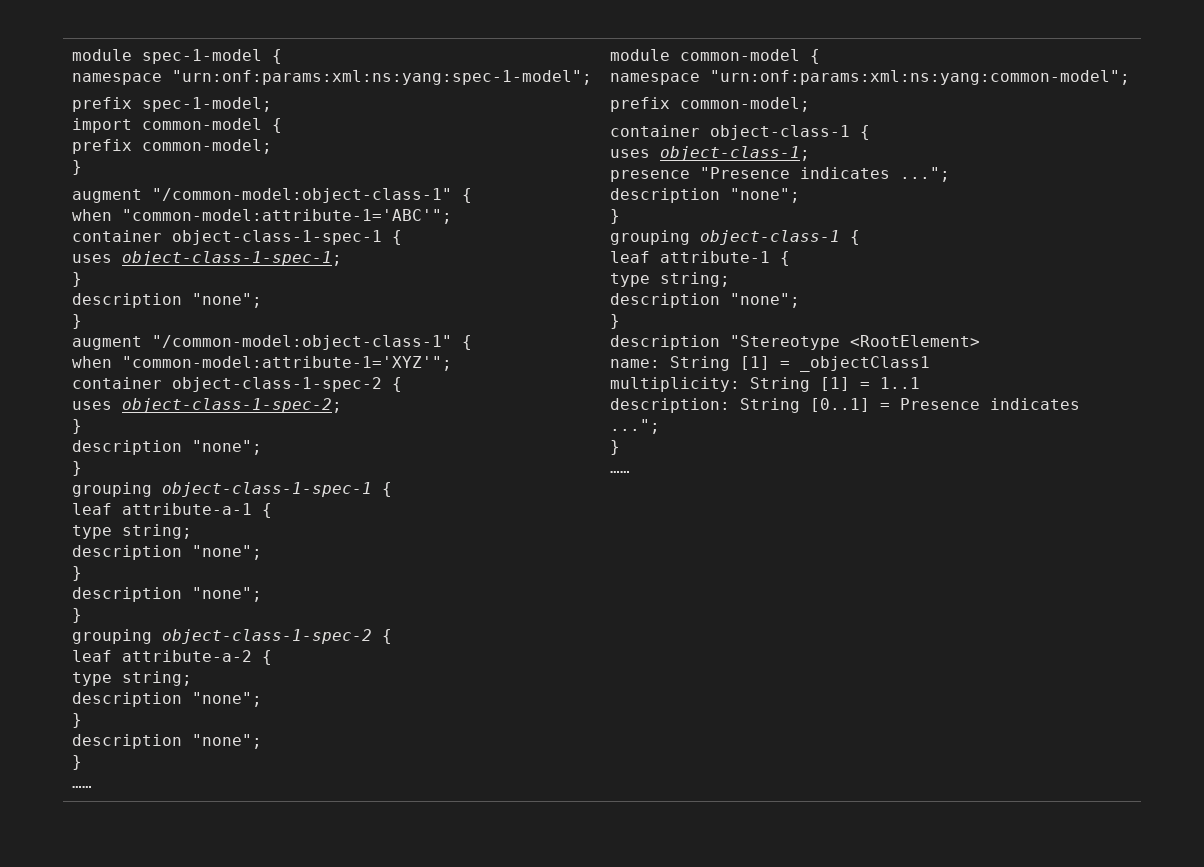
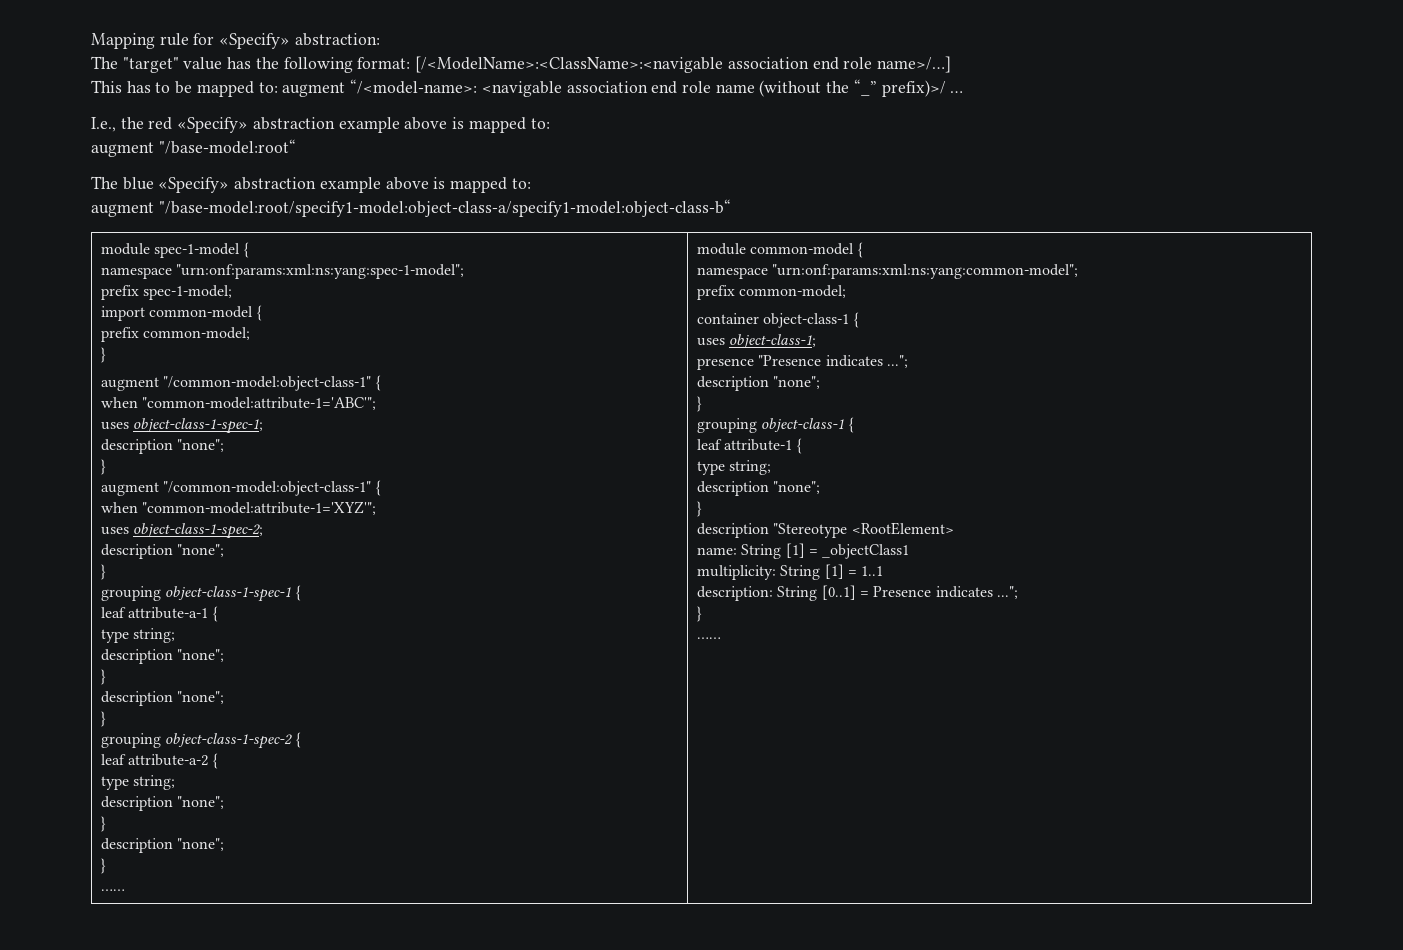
+ Mapping rule for «Specify» abstraction:
+ The "target" value has the following format: [/<ModelName>:<ClassName>:<navigable association end role name>/…]
+ This has to be mapped to: augment “/<model-name>: <navigable association end role name (without the “_” prefix)>/ …
+ I.e., the red «Specify» abstraction example above is mapped to:
+ augment "/base-model:root“
+ The blue «Specify» abstraction example above is mapped to:
+ augment "/base-model:root/specify1-model:object-class-a/specify1-model:object-class-b“
- container object-class-1-spec-1 {
  uses object-class-1-spec-1;
- }
- container object-class-1-spec-2 {
  uses object-class-1-spec-2;
- }

